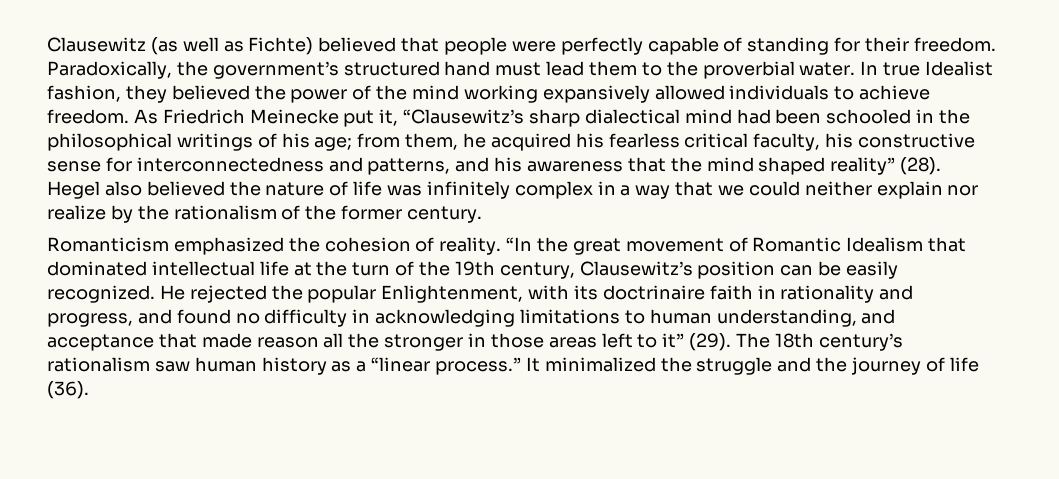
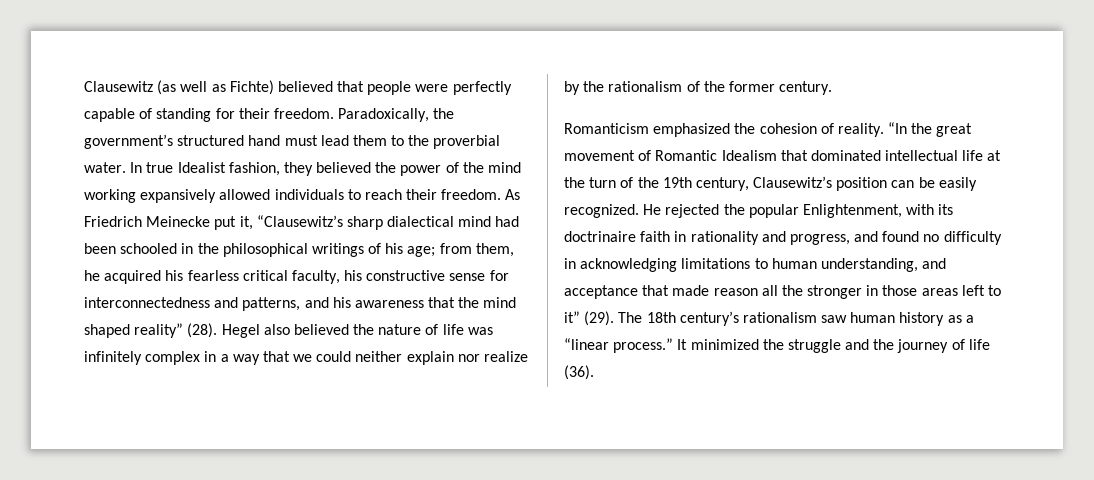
- In true Idealist fashion, they believed the power of the mind working expansively allowed individuals to achieve freedom.
+ In true Idealist fashion, they believed the power of the mind working expansively allowed individuals to reach their freedom.
- It minimalized the struggle and the journey of life (36).
+ It minimized the struggle and the journey of life (36).

